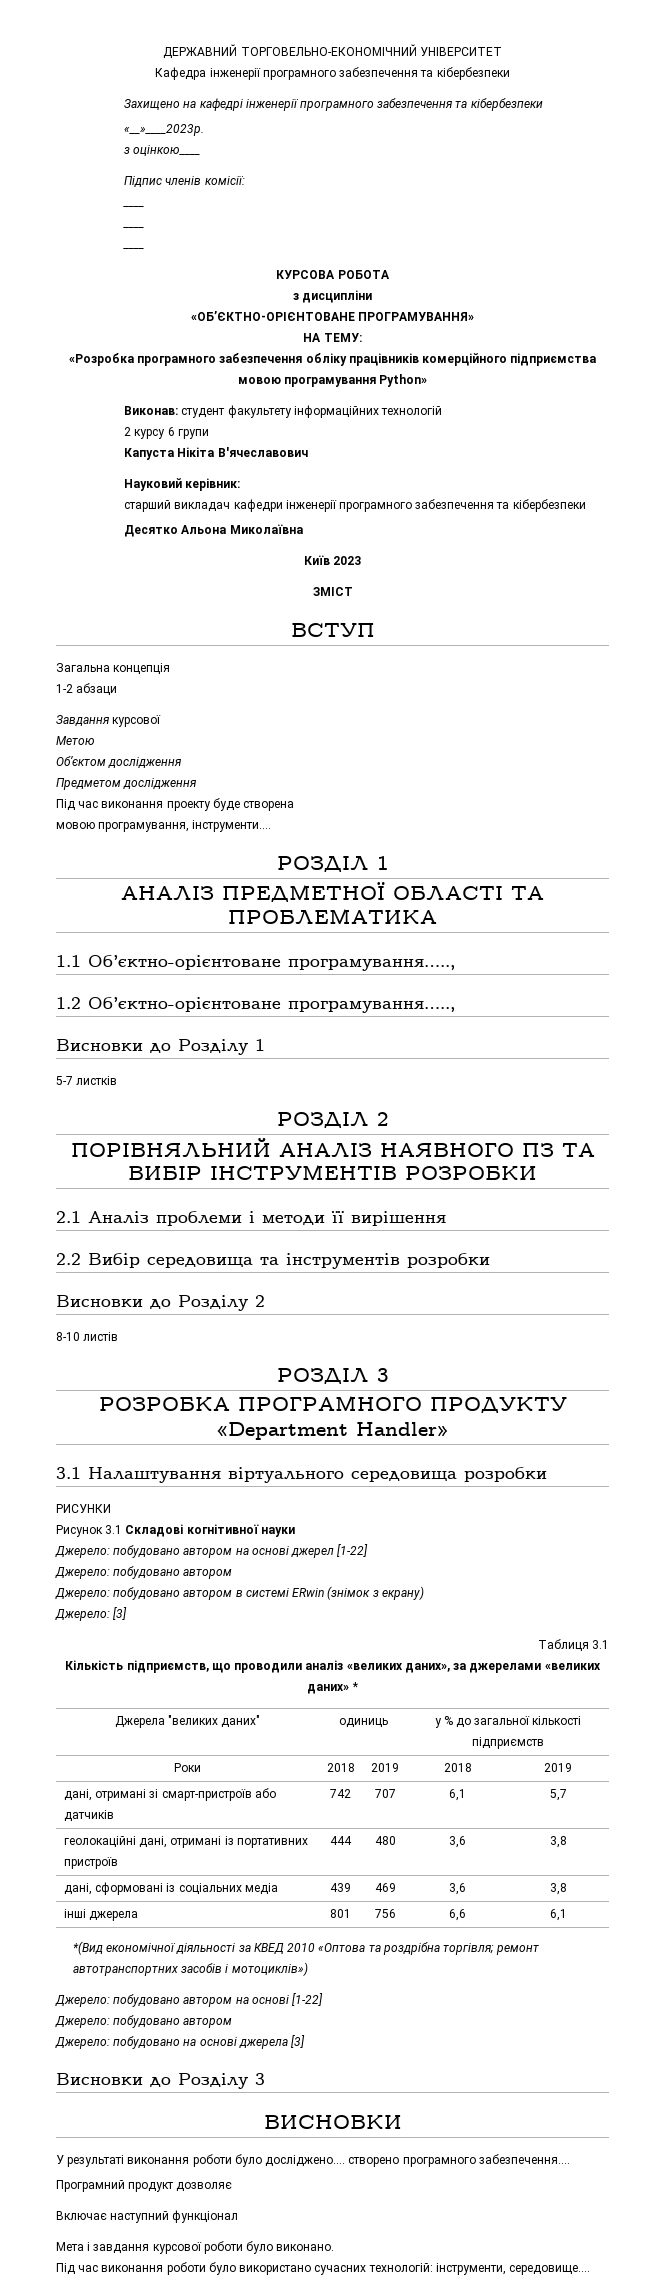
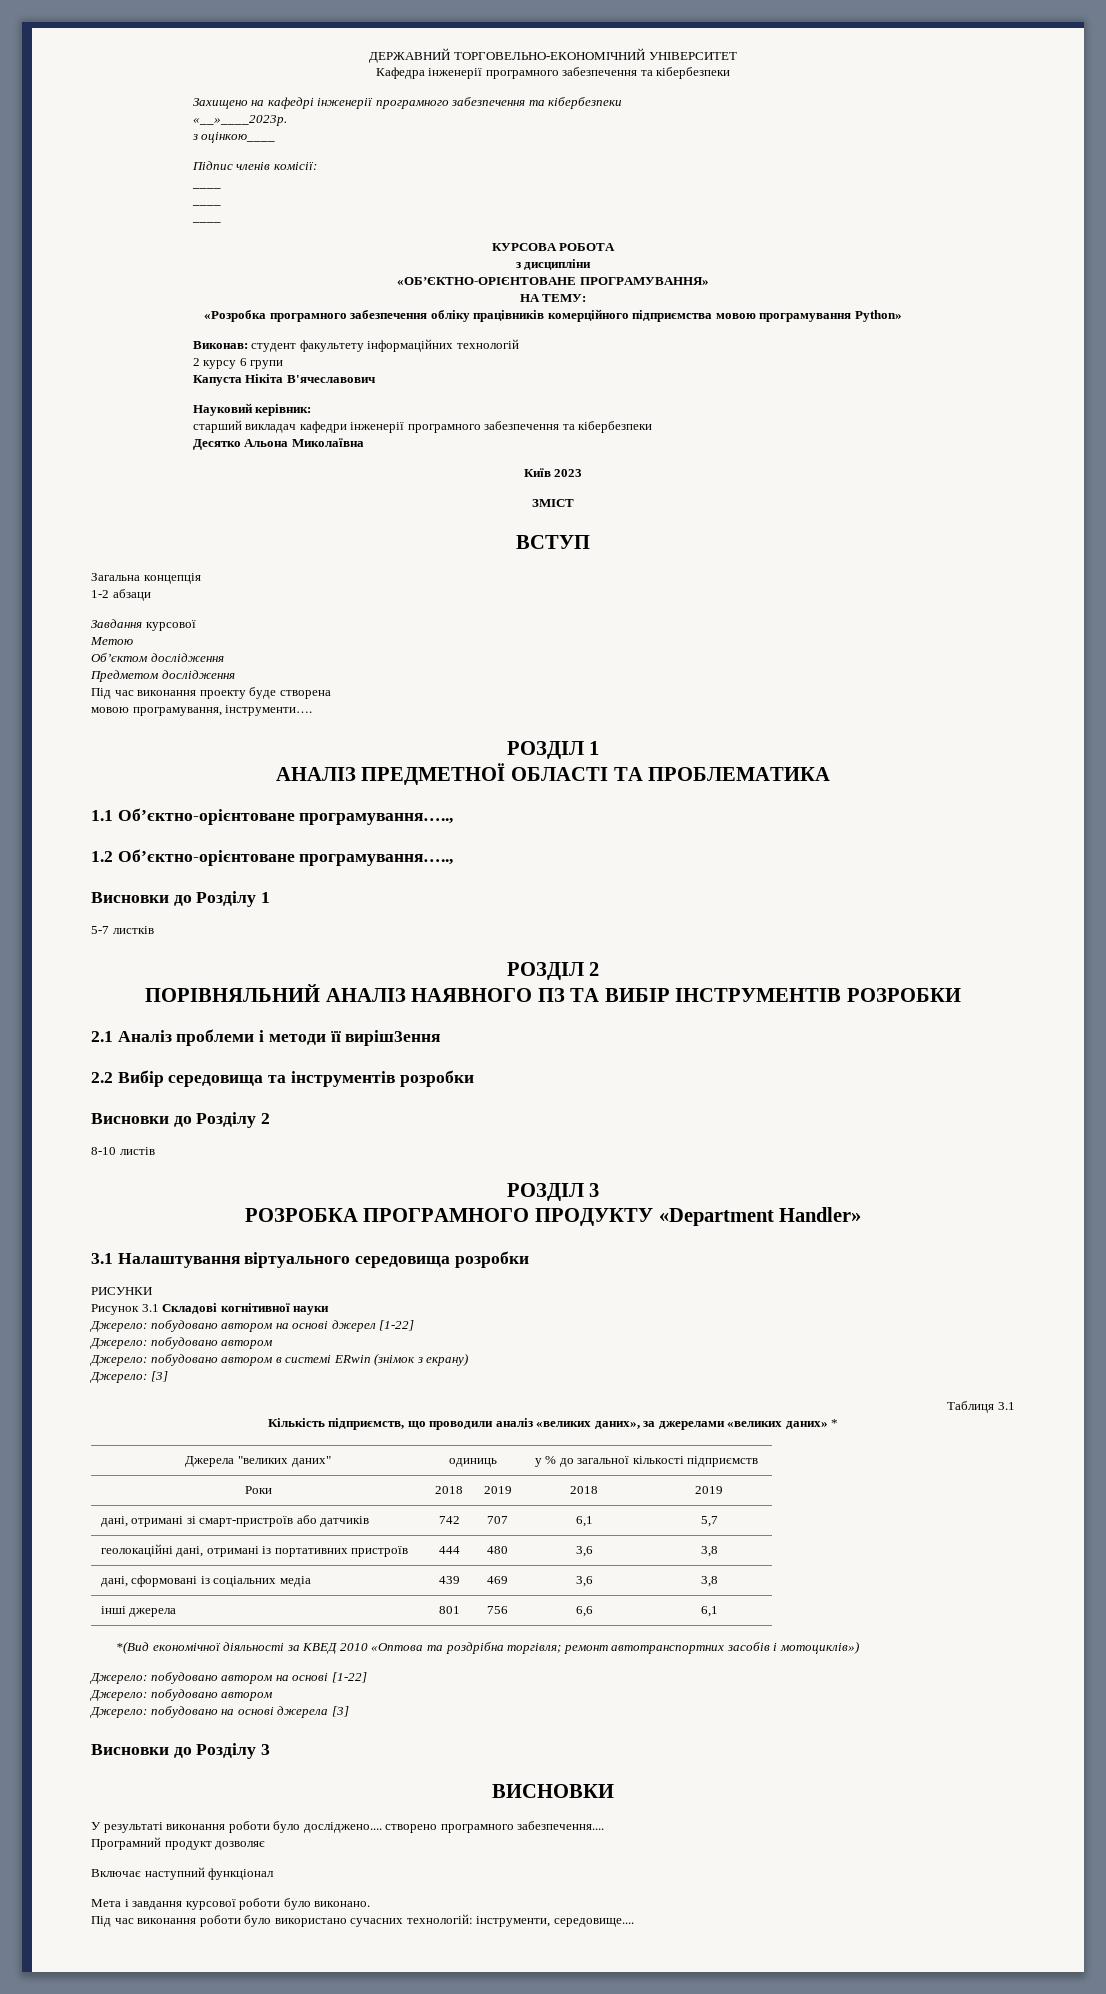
- 2.1 Аналіз проблеми і методи її вирішення
+ 2.1 Аналіз проблеми і методи її виріш3ення

